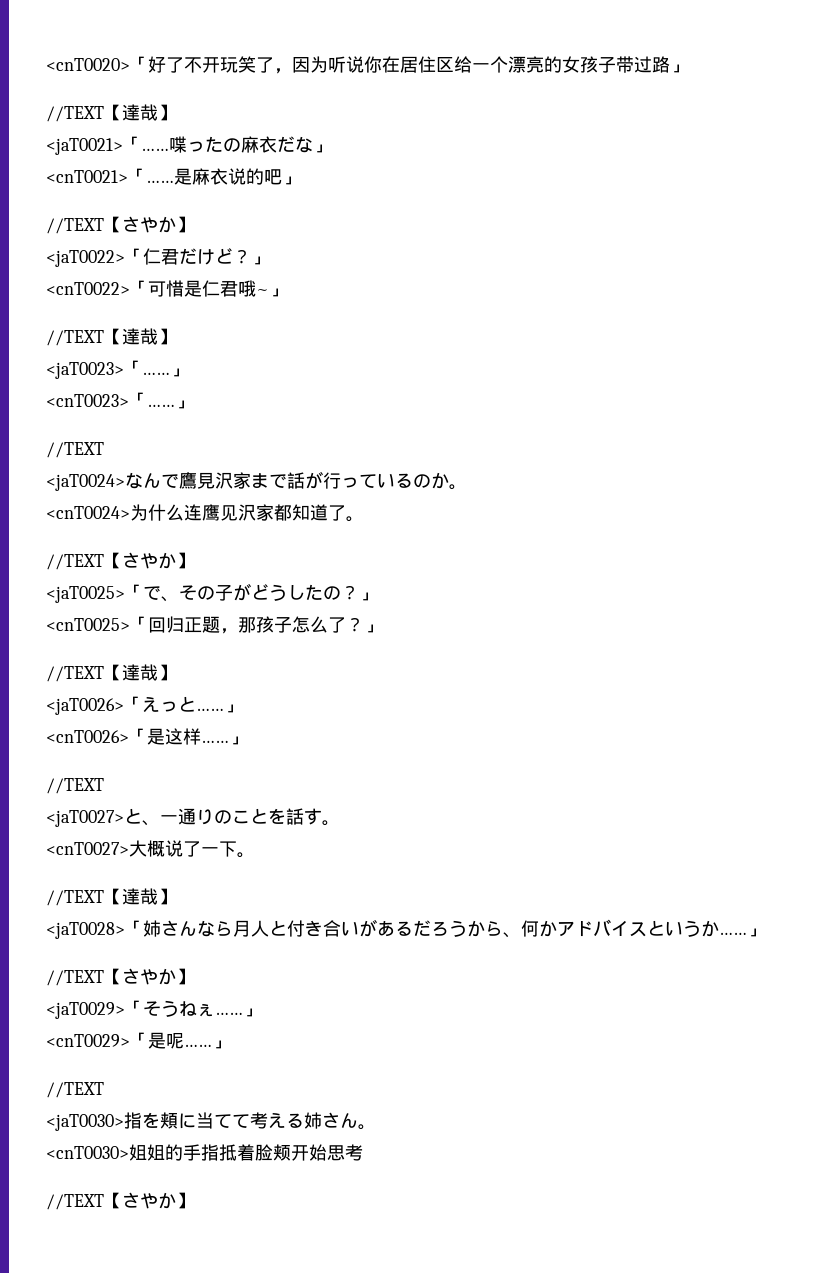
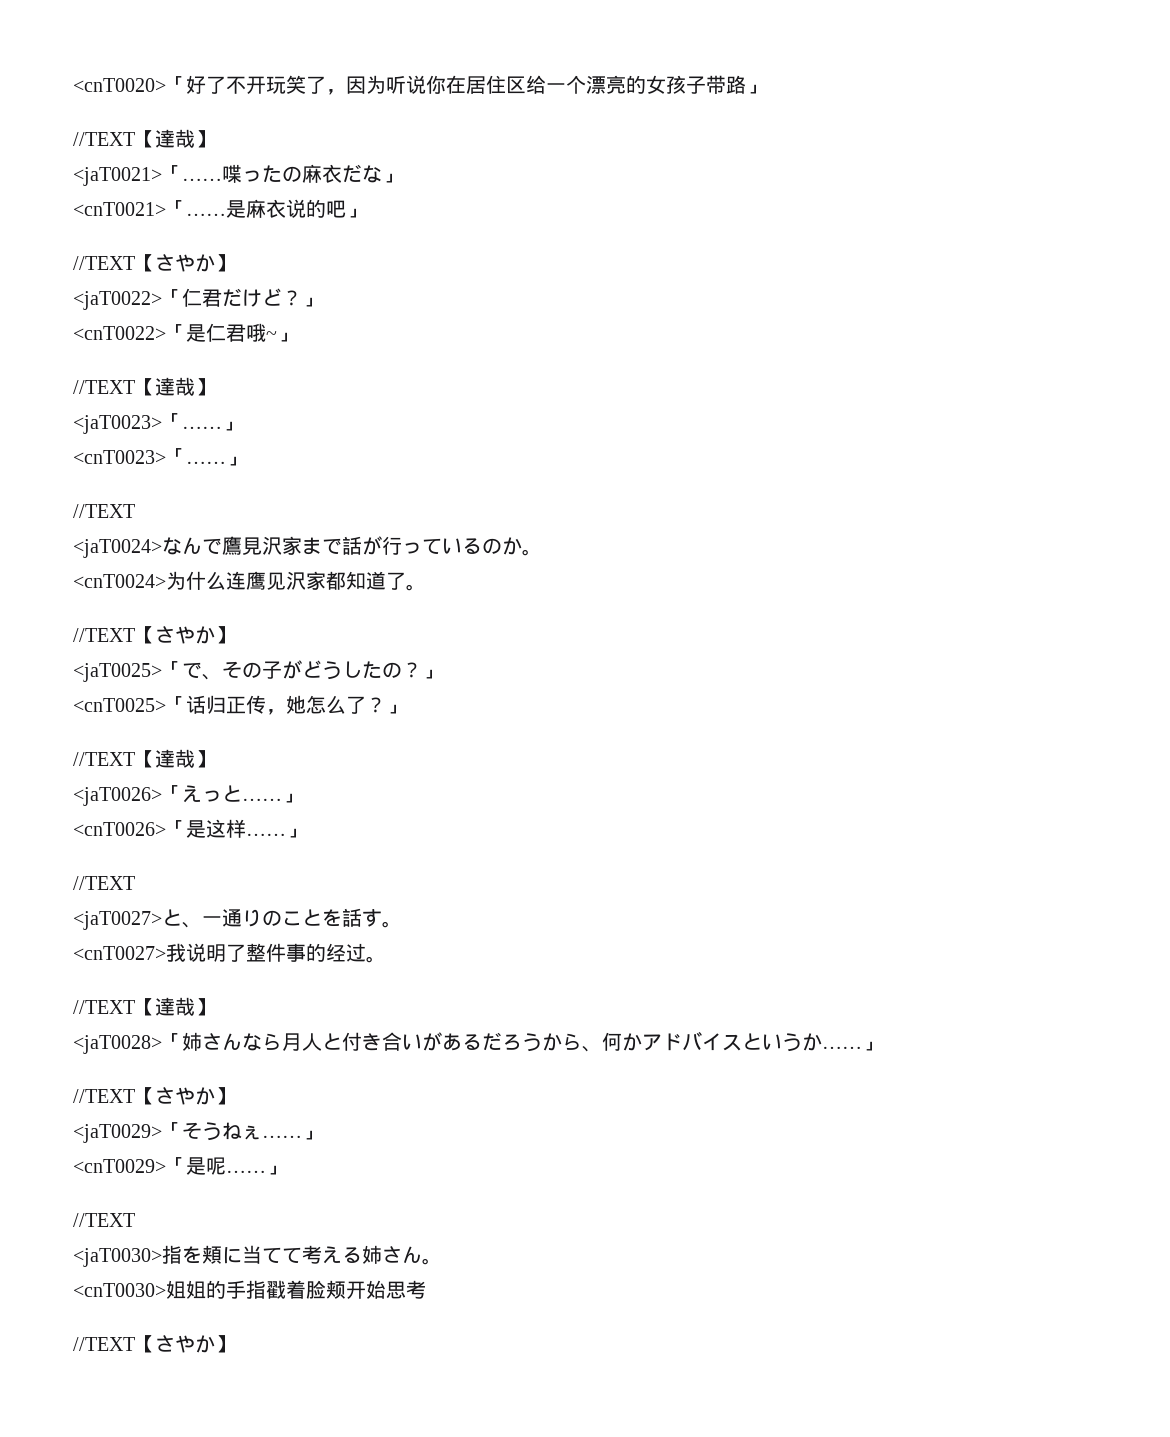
- <cnT0020>「好了不开玩笑了，因为听说你在居住区给一个漂亮的女孩子带过路」
+ <cnT0020>「好了不开玩笑了，因为听说你在居住区给一个漂亮的女孩子带路」
- <cnT0022>「可惜是仁君哦~」
+ <cnT0022>「是仁君哦~」
- <cnT0025>「回归正题，那孩子怎么了？」
+ <cnT0025>「话归正传，她怎么了？」
- <cnT0027>大概说了一下。
+ <cnT0027>我说明了整件事的经过。
- <cnT0030>姐姐的手指抵着脸颊开始思考
+ <cnT0030>姐姐的手指戳着脸颊开始思考

